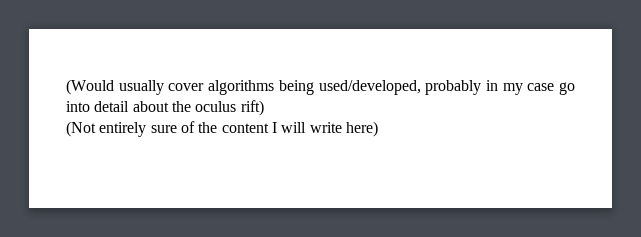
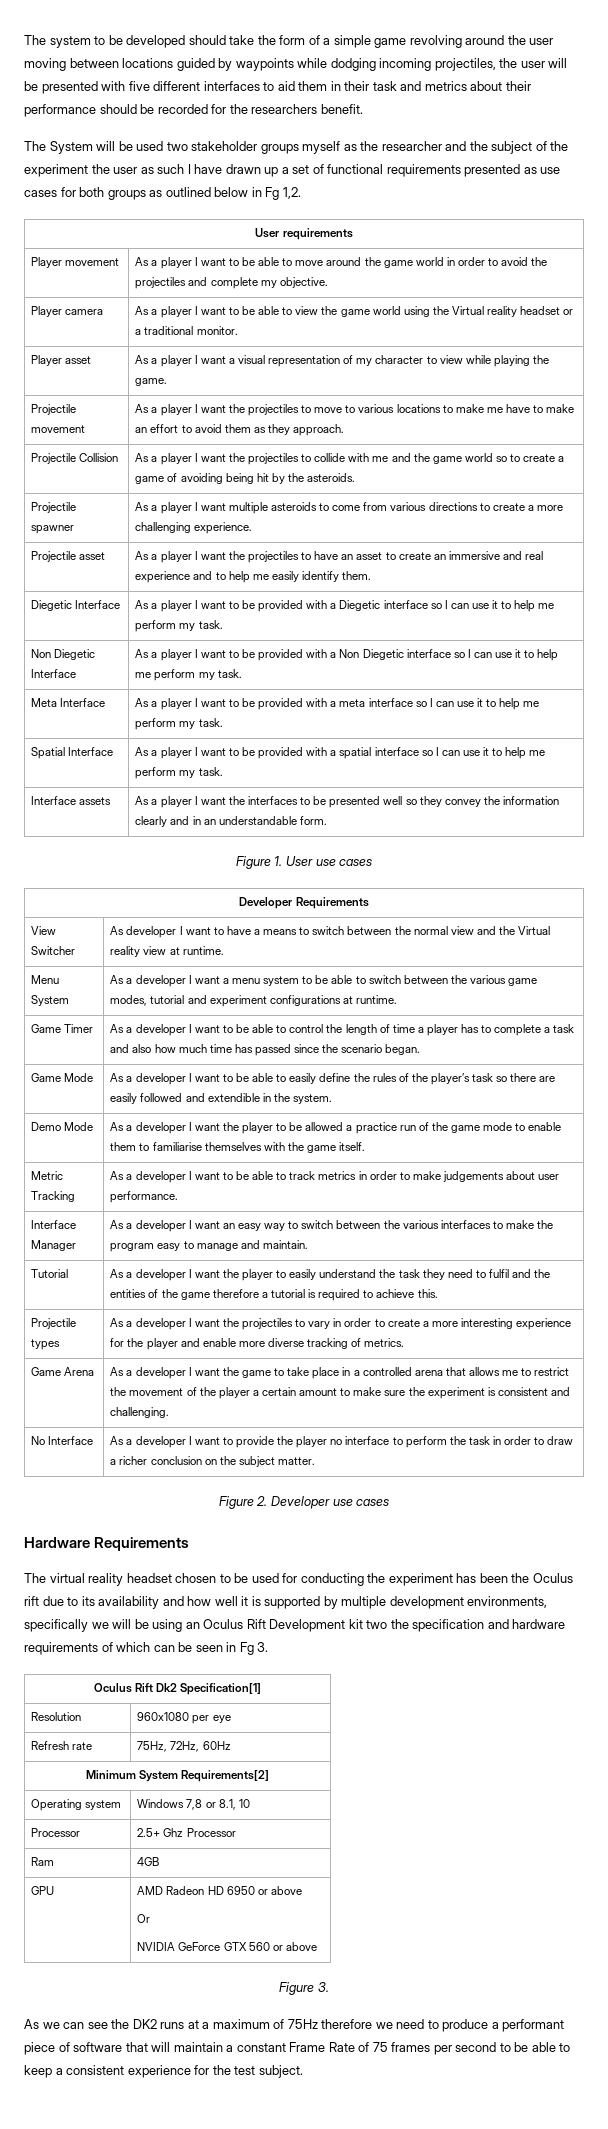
- (Would usually cover algorithms being used/developed, probably in my case go into detail about the oculus rift)
- (Not entirely sure of the content I will write here)
+ The system to be developed should take the form of a simple game revolving around the user moving between locations guided by waypoints while dodging incoming projectiles, the user will be presented with five different interfaces to aid them in their task and metrics about their performance should be recorded for the researchers benefit.
+ The System will be used two stakeholder groups myself as the researcher and the subject of the experiment the user as such I have drawn up a set of functional requirements presented as use cases for both groups as outlined below in Fg 1,2.
+ User requirements
+ Player movement | As a player I want to be able to move around the game world in order to avoid the projectiles and complete my objective.
+ Player camera | As a player I want to be able to view the game world using the Virtual reality headset or a traditional monitor.
+ Player asset | As a player I want a visual representation of my character to view while playing the game.
+ Projectile movement | As a player I want the projectiles to move to various locations to make me have to make an effort to avoid them as they approach.
+ Projectile Collision | As a player I want the projectiles to collide with me and the game world so to create a game of avoiding being hit by the asteroids.
+ Projectile spawner | As a player I want multiple asteroids to come from various directions to create a more challenging experience.
+ Projectile asset | As a player I want the projectiles to have an asset to create an immersive and real experience and to help me easily identify them.
+ Diegetic Interface | As a player I want to be provided with a Diegetic interface so I can use it to help me perform my task.
+ Non Diegetic Interface | As a player I want to be provided with a Non Diegetic interface so I can use it to help me perform my task.
+ Meta Interface | As a player I want to be provided with a meta interface so I can use it to help me perform my task.
+ Spatial Interface | As a player I want to be provided with a spatial interface so I can use it to help me perform my task.
+ Interface assets | As a player I want the interfaces to be presented well so they convey the information clearly and in an understandable form.
+ Figure 1. User use cases
+ Developer Requirements
+ View Switcher | As developer I want to have a means to switch between the normal view and the Virtual reality view at runtime.
+ Menu System | As a developer I want a menu system to be able to switch between the various game modes, tutorial and experiment configurations at runtime.
+ Game Timer | As a developer I want to be able to control the length of time a player has to complete a task and also how much time has passed since the scenario began.
+ Game Mode | As a developer I want to be able to easily define the rules of the player’s task so there are easily followed and extendible in the system.
+ Demo Mode | As a developer I want the player to be allowed a practice run of the game mode to enable them to familiarise themselves with the game itself.
+ Metric Tracking | As a developer I want to be able to track metrics in order to make judgements about user performance.
+ Interface Manager | As a developer I want an easy way to switch between the various interfaces to make the program easy to manage and maintain.
+ Tutorial | As a developer I want the player to easily understand the task they need to fulfil and the entities of the game therefore a tutorial is required to achieve this.
+ Projectile types | As a developer I want the projectiles to vary in order to create a more interesting experience for the player and enable more diverse tracking of metrics.
+ Game Arena | As a developer I want the game to take place in a controlled arena that allows me to restrict the movement of the player a certain amount to make sure the experiment is consistent and challenging.
+ No Interface | As a developer I want to provide the player no interface to perform the task in order to draw a richer conclusion on the subject matter.
+ Figure 2. Developer use cases
+ Hardware Requirements
+ The virtual reality headset chosen to be used for conducting the experiment has been the Oculus rift due to its availability and how well it is supported by multiple development environments, specifically we will be using an Oculus Rift Development kit two the specification and hardware requirements of which can be seen in Fg 3.
+ Oculus Rift Dk2 Specification[1]
+ Resolution | 960x1080 per eye
+ Refresh rate | 75Hz, 72Hz, 60Hz
+ Minimum System Requirements[2]
+ Operating system | Windows 7,8 or 8.1, 10
+ Processor | 2.5+ Ghz Processor
+ Ram | 4GB
+ GPU | AMD Radeon HD 6950 or above
+ Or
+ NVIDIA GeForce GTX 560 or above
+ Figure 3.
+ As we can see the DK2 runs at a maximum of 75Hz therefore we need to produce a performant piece of software that will maintain a constant Frame Rate of 75 frames per second to be able to keep a consistent experience for the test subject.

